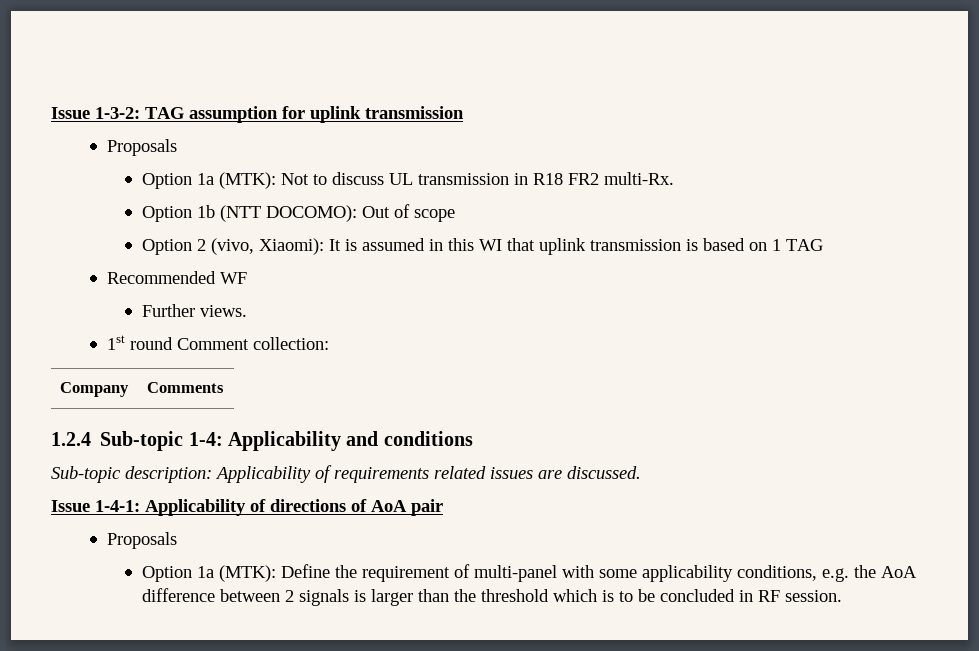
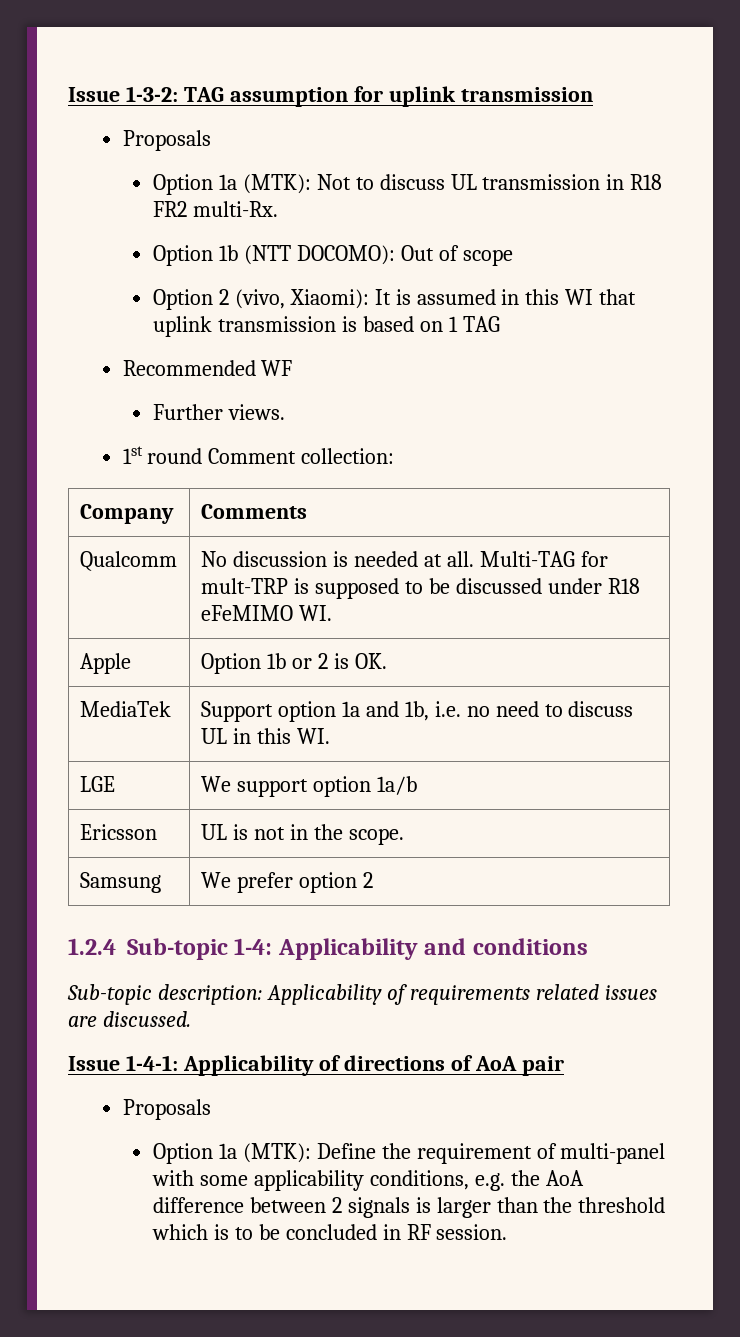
+ Qualcomm | No discussion is needed at all. Multi-TAG for mult-TRP is supposed to be discussed under R18 eFeMIMO WI.
+ Apple | Option 1b or 2 is OK.
+ MediaTek | Support option 1a and 1b, i.e. no need to discuss UL in this WI.
+ LGE | We support option 1a/b
+ Ericsson | UL is not in the scope.
+ Samsung | We prefer option 2

